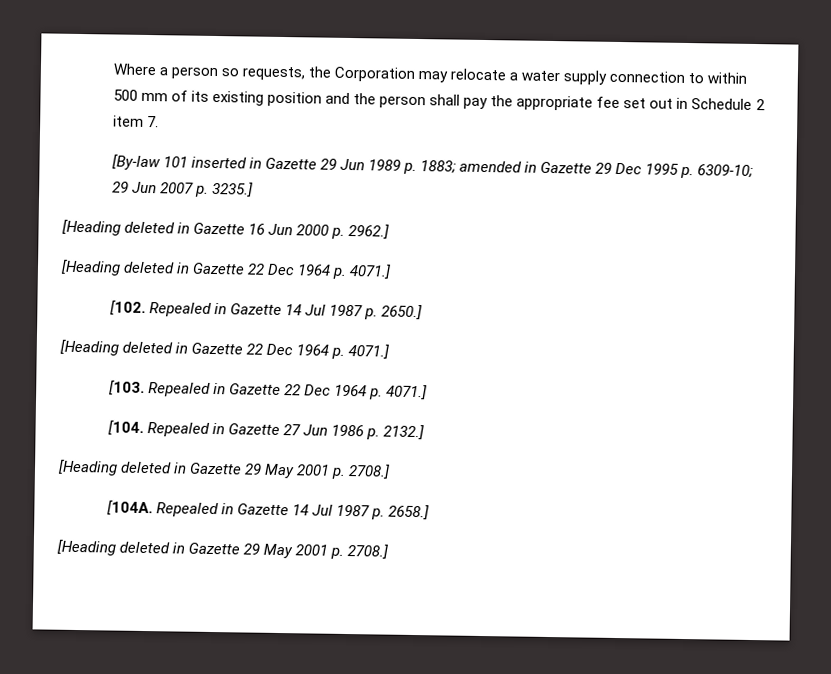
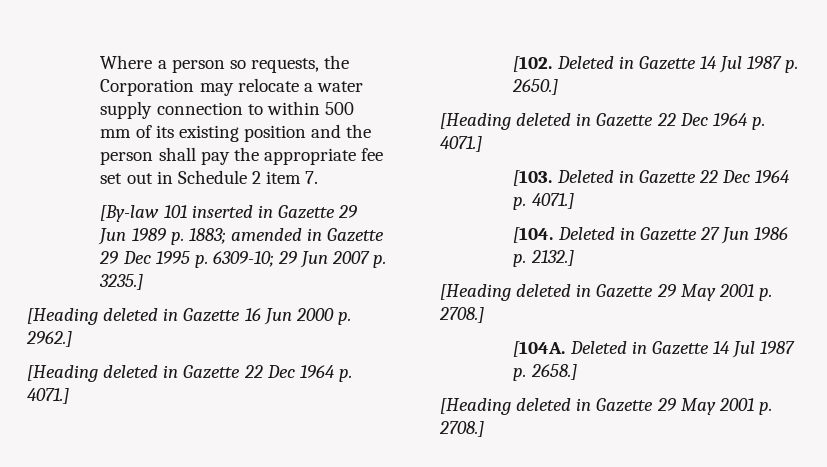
- [102. Repealed in Gazette 14 Jul 1987 p. 2650.]
+ [102. Deleted in Gazette 14 Jul 1987 p. 2650.]
- [103. Repealed in Gazette 22 Dec 1964 p. 4071.]
+ [103. Deleted in Gazette 22 Dec 1964 p. 4071.]
- [104. Repealed in Gazette 27 Jun 1986 p. 2132.]
+ [104. Deleted in Gazette 27 Jun 1986 p. 2132.]
- Repealed in Gazette 14 Jul 1987 p. 2658.]
+ Deleted in Gazette 14 Jul 1987 p. 2658.]

